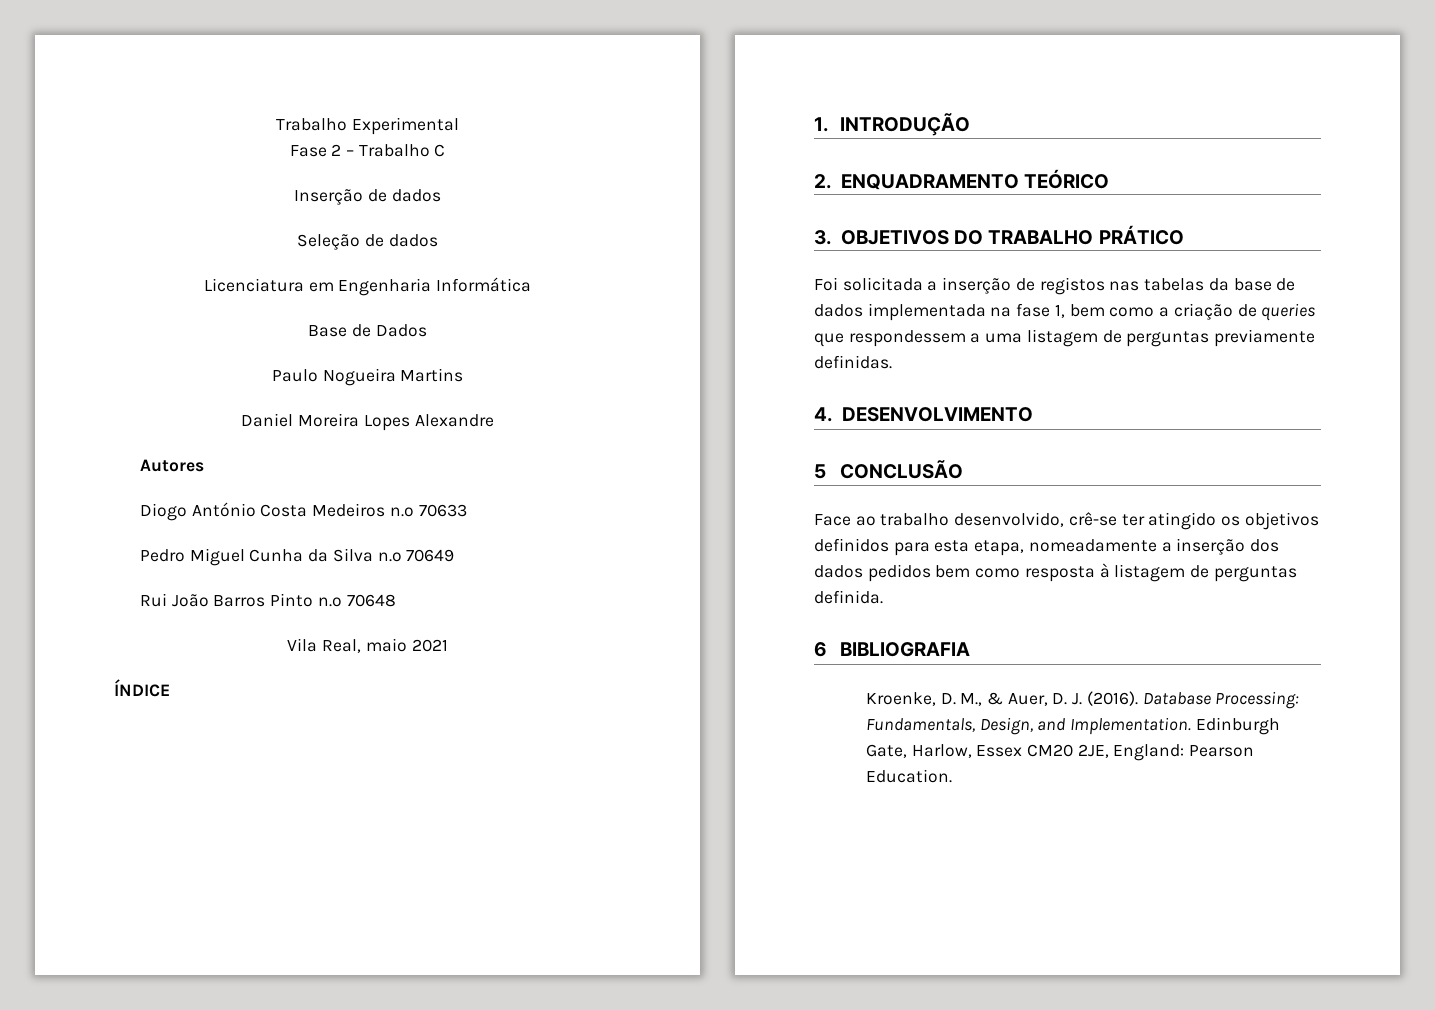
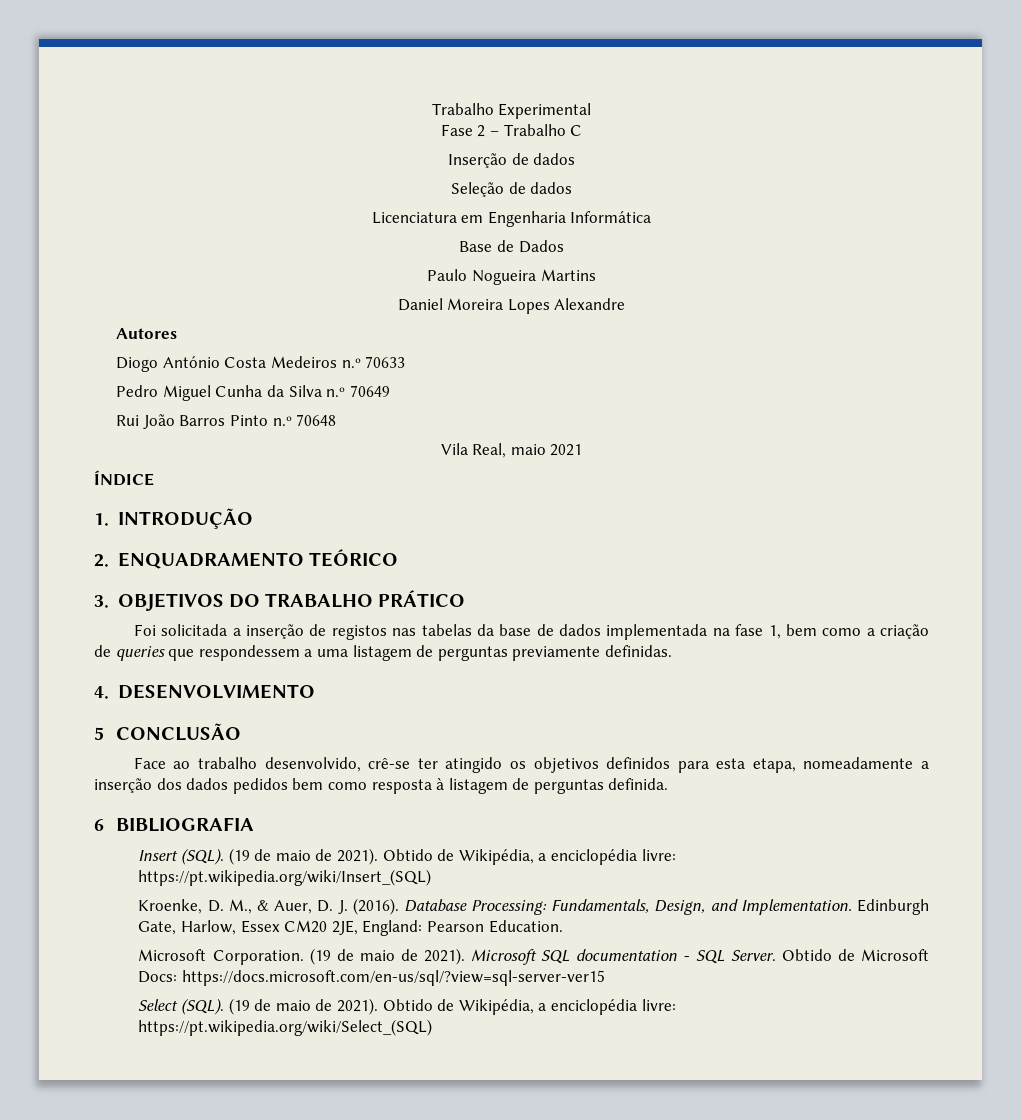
+ Insert (SQL). (19 de maio de 2021). Obtido de Wikipédia, a enciclopédia livre: https://pt.wikipedia.org/wiki/Insert_(SQL)
+ Microsoft Corporation. (19 de maio de 2021). Microsoft SQL documentation - SQL Server. Obtido de Microsoft Docs: https://docs.microsoft.com/en-us/sql/?view=sql-server-ver15
+ Select (SQL). (19 de maio de 2021). Obtido de Wikipédia, a enciclopédia livre: https://pt.wikipedia.org/wiki/Select_(SQL)

